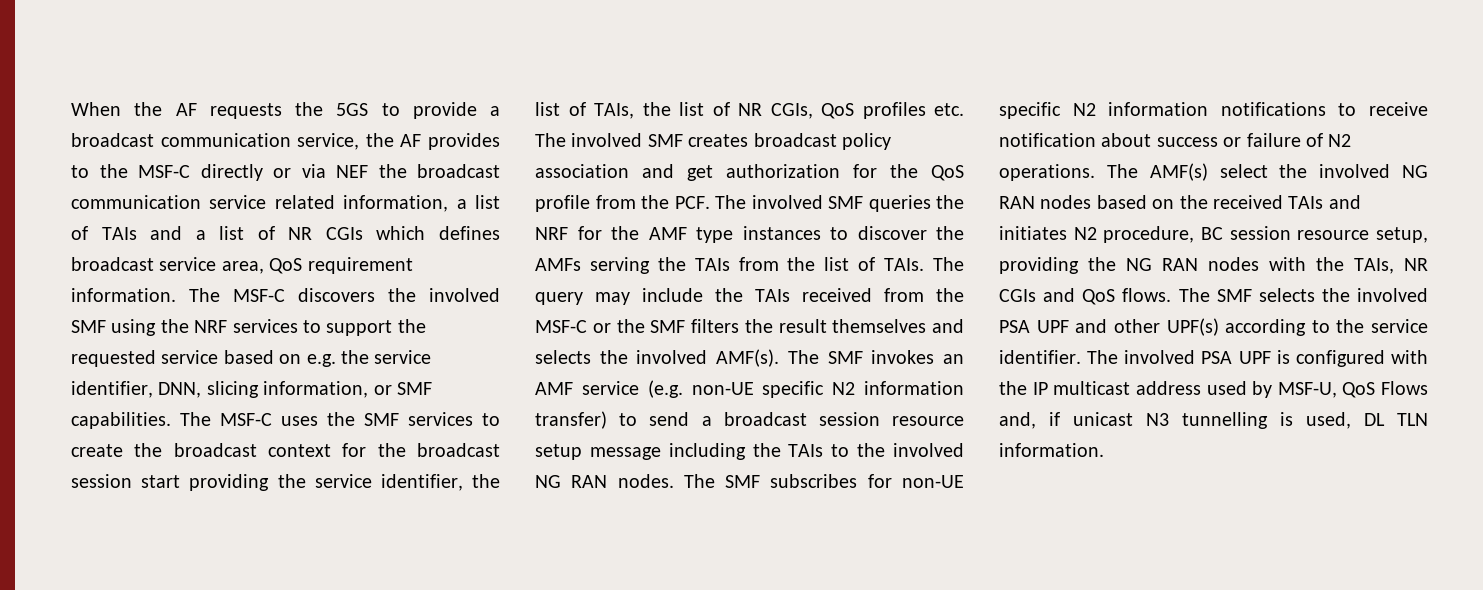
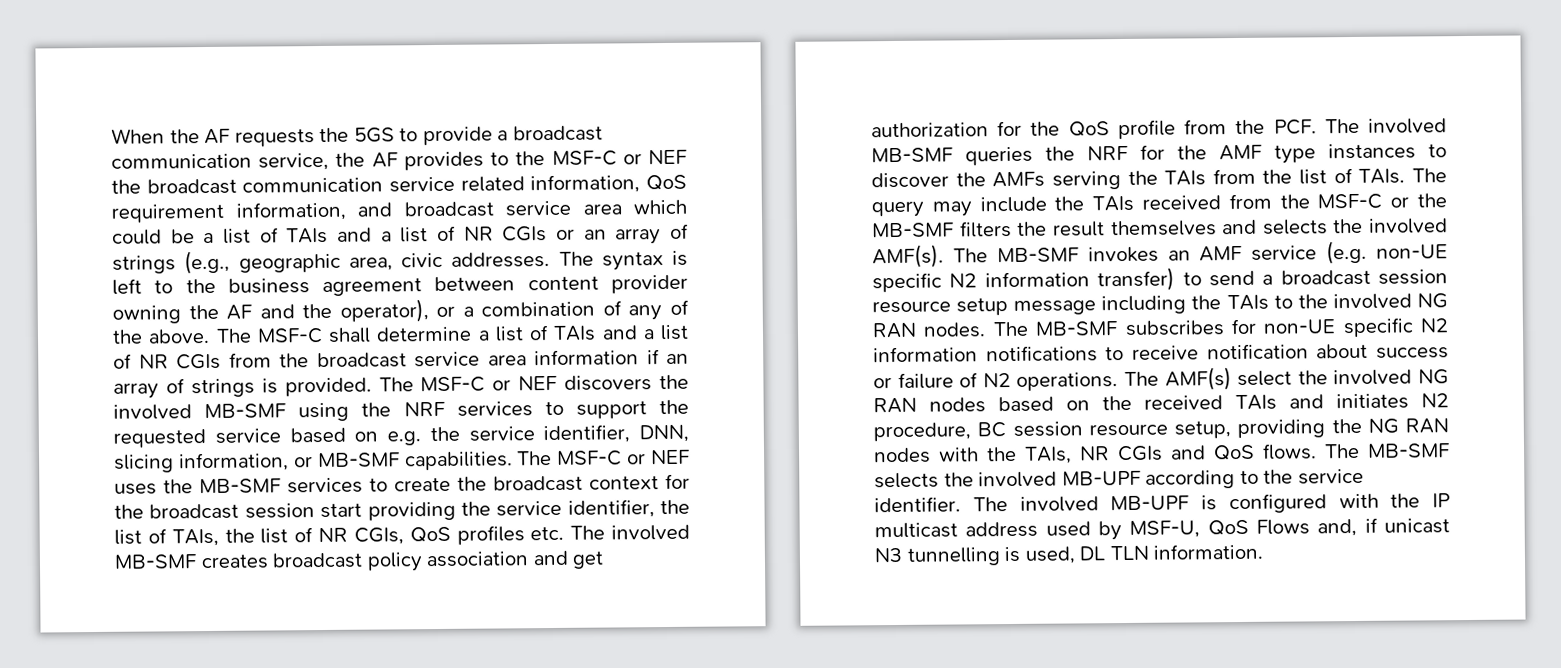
- When the AF requests the 5GS to provide a broadcast communication service, the AF provides to the MSF-C directly or via NEF the broadcast communication service related information, a list of TAIs and a list of NR CGIs which defines broadcast service area, QoS requirement information. The MSF-C discovers the involved SMF using the NRF services to support the requested service based on e.g. the service identifier, DNN, slicing information, or SMF capabilities.
+ When the AF requests the 5GS to provide a broadcast communication service, the AF provides to the MSF-C or NEF the broadcast communication service related information, QoS requirement information, and broadcast service area which could be a list of TAIs and a list of NR CGIs or an array of strings (e.g., geographic area, civic addresses. The syntax is left to the business agreement between content provider owning the AF and the operator), or a combination of any of the above. The MSF-C shall determine a list of TAIs and a list of NR CGIs from the broadcast service area information if an array of strings is provided. The MSF-C or NEF discovers the involved MB-SMF using the NRF services to support the requested service based on e.g. the service identifier, DNN, slicing information, or MB-SMF capabilities.
- The MSF-C uses the SMF services to create the broadcast context for the broadcast session start providing the service identifier, the list of TAIs, the list of NR CGIs, QoS profiles etc. The involved SMF creates broadcast policy association and get authorization for the QoS profile from the PCF. The involved SMF queries the NRF for the AMF type instances to discover the AMFs serving the TAIs from the list of TAIs.
+ The MSF-C or NEF uses the MB-SMF services to create the broadcast context for the broadcast session start providing the service identifier, the list of TAIs, the list of NR CGIs, QoS profiles etc. The involved MB-SMF creates broadcast policy association and get authorization for the QoS profile from the PCF. The involved MB-SMF queries the NRF for the AMF type instances to discover the AMFs serving the TAIs from the list of TAIs.
- The query may include the TAIs received from the MSF-C or the SMF filters the result themselves and selects the involved AMF(s).
+ The query may include the TAIs received from the MSF-C or the MB-SMF filters the result themselves and selects the involved AMF(s).
- The SMF invokes an AMF service (e.g. non-UE specific N2 information transfer) to send a broadcast session resource setup message including the TAIs to the involved NG RAN nodes.
+ The MB-SMF invokes an AMF service (e.g. non-UE specific N2 information transfer) to send a broadcast session resource setup message including the TAIs to the involved NG RAN nodes.
- The SMF subscribes for non-UE specific N2 information notifications to receive notification about success or failure of N2 operations.
+ The MB-SMF subscribes for non-UE specific N2 information notifications to receive notification about success or failure of N2 operations.
- The SMF selects the involved PSA UPF and other UPF(s) according to the service identifier.
+ The MB-SMF selects the involved MB-UPF according to the service identifier.
- The involved PSA UPF is configured with the IP multicast address used by MSF-U, QoS Flows and, if unicast N3 tunnelling is used, DL TLN information.
+ The involved MB-UPF is configured with the IP multicast address used by MSF-U, QoS Flows and, if unicast N3 tunnelling is used, DL TLN information.

